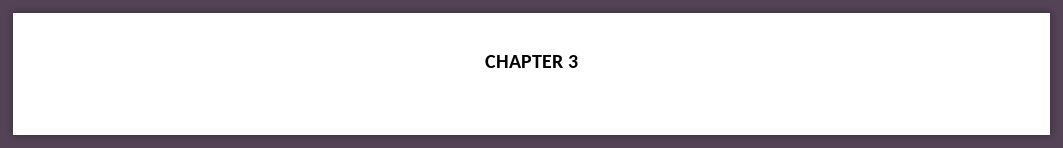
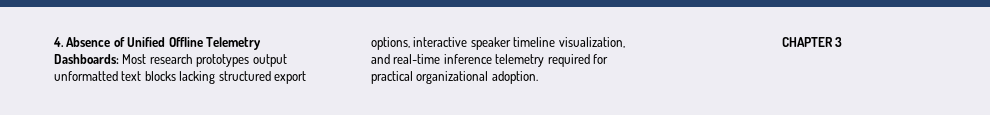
+ 4. Absence of Unified Offline Telemetry Dashboards: Most research prototypes output unformatted text blocks lacking structured export options, interactive speaker timeline visualization, and real-time inference telemetry required for practical organizational adoption.

